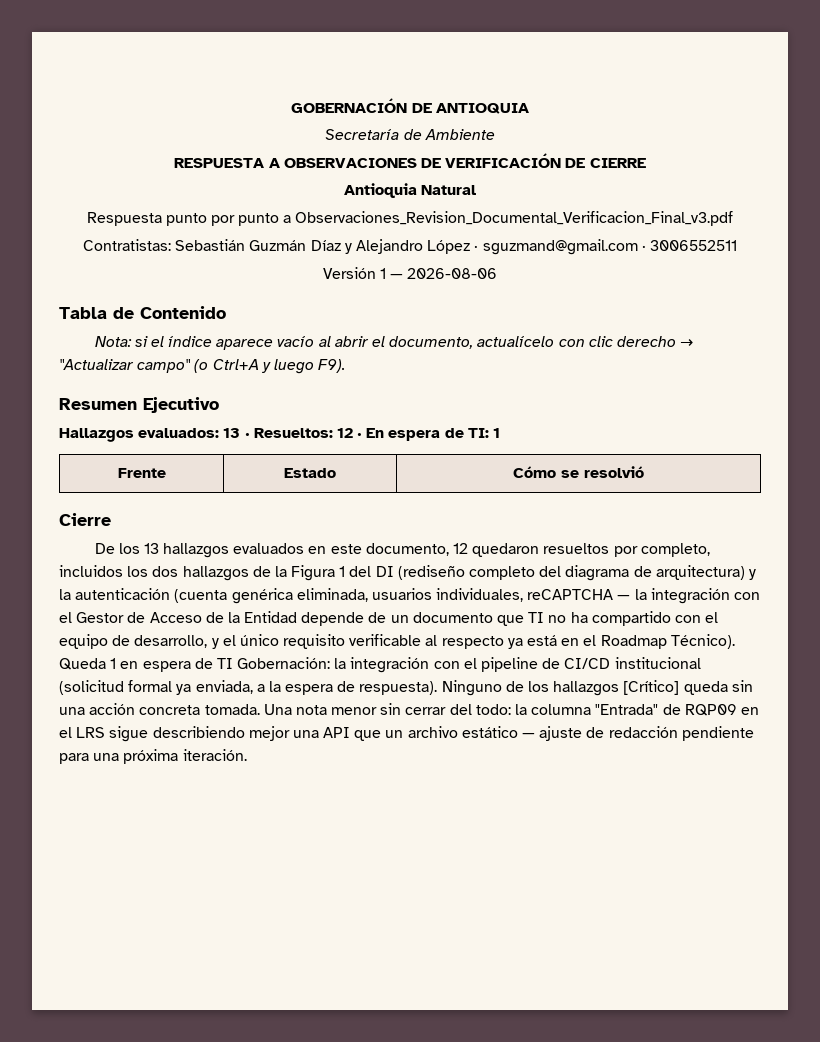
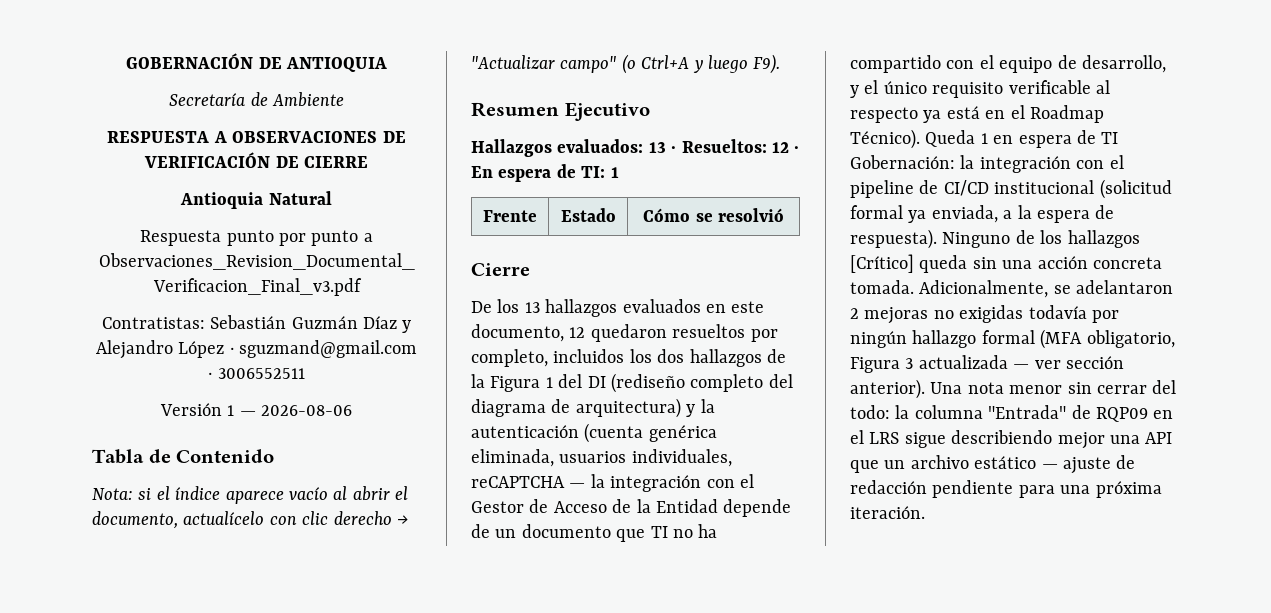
+ Adicionalmente, se adelantaron 2 mejoras no exigidas todavía por ningún hallazgo formal (MFA obligatorio, Figura 3 actualizada — ver sección anterior).

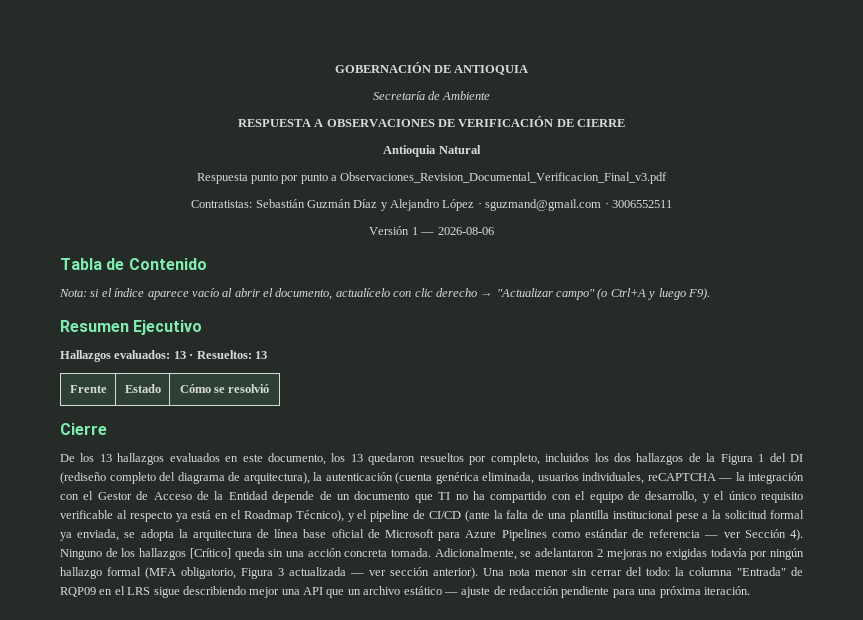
- Hallazgos evaluados: 13 · Resueltos: 12 · En espera de TI: 1
+ Hallazgos evaluados: 13 · Resueltos: 13
- De los 13 hallazgos evaluados en este documento, 12 quedaron resueltos por completo, incluidos los dos hallazgos de la Figura 1 del DI (rediseño completo del diagrama de arquitectura) y la autenticación (cuenta genérica eliminada, usuarios individuales, reCAPTCHA — la integración con el Gestor de Acceso de la Entidad depende de un documento que TI no ha compartido con el equipo de desarrollo, y el único requisito verificable al respecto ya está en el Roadmap Técnico). Queda 1 en espera de TI Gobernación: la integración con el pipeline de CI/CD institucional (solicitud formal ya enviada, a la espera de respuesta).
+ De los 13 hallazgos evaluados en este documento, los 13 quedaron resueltos por completo, incluidos los dos hallazgos de la Figura 1 del DI (rediseño completo del diagrama de arquitectura), la autenticación (cuenta genérica eliminada, usuarios individuales, reCAPTCHA — la integración con el Gestor de Acceso de la Entidad depende de un documento que TI no ha compartido con el equipo de desarrollo, y el único requisito verificable al respecto ya está en el Roadmap Técnico), y el pipeline de CI/CD (ante la falta de una plantilla institucional pese a la solicitud formal ya enviada, se adopta la arquitectura de línea base oficial de Microsoft para Azure Pipelines como estándar de referencia — ver Sección 4).

